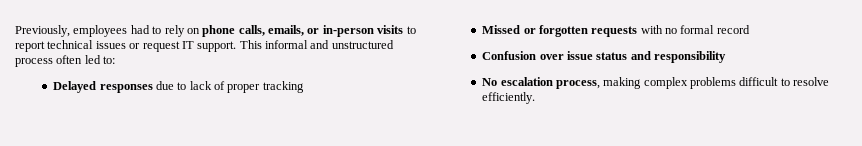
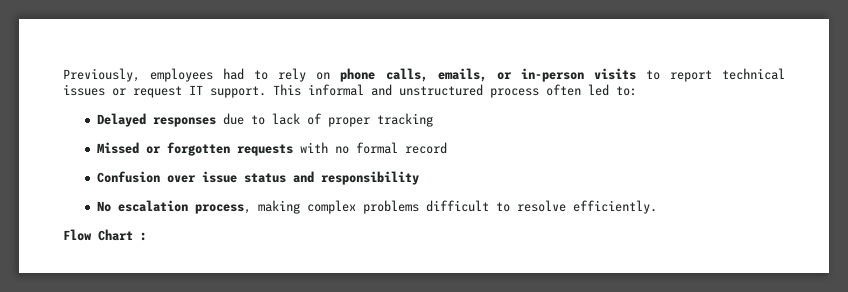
+ Flow Chart :

